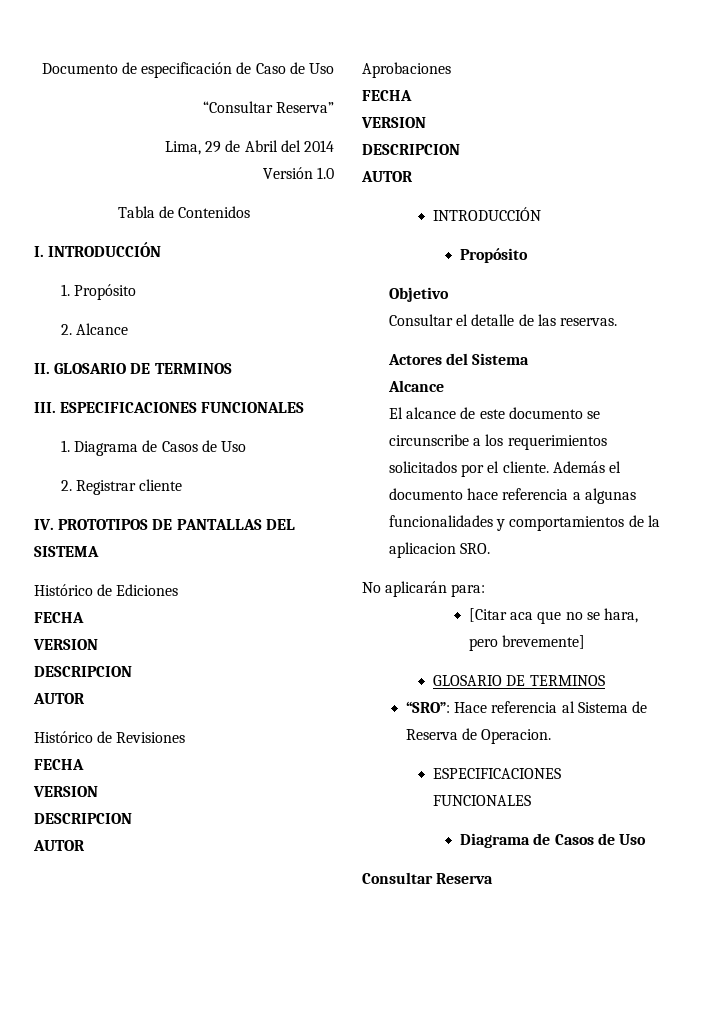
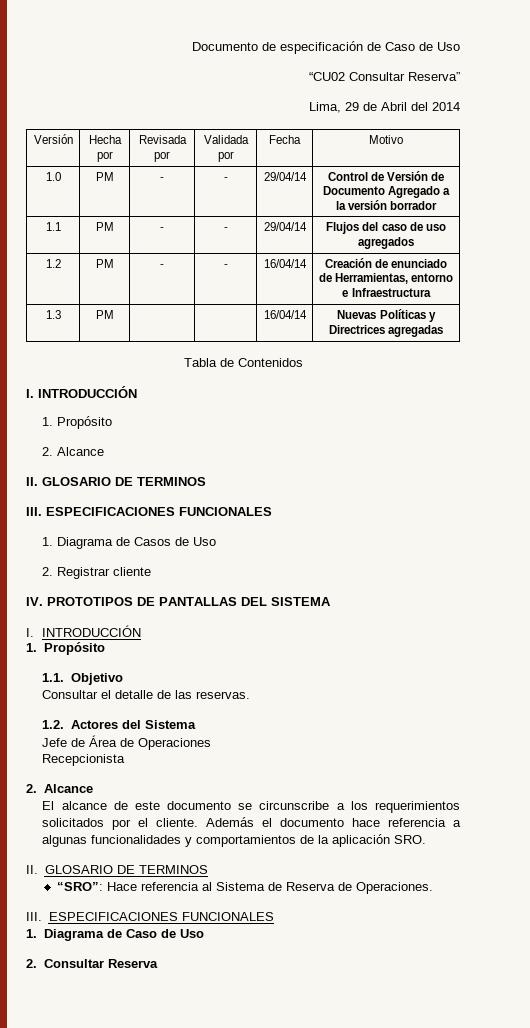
- “Consultar Reserva”
+ “CU02 Consultar Reserva”
- Versión 1.0
+ Versión | Hecha por | Revisada por | Validada por | Fecha | Motivo
+ 1.0 | PM | - | - | 29/04/14 | Control de Versión de Documento Agregado a la versión borrador
+ 1.1 | PM | - | - | 29/04/14 | Flujos del caso de uso agregados
+ 1.2 | PM | - | - | 16/04/14 | Creación de enunciado de Herramientas, entorno e Infraestructura
+ 1.3 | PM | | | 16/04/14 | Nuevas Políticas y Directrices agregadas
  IV. PROTOTIPOS DE PANTALLAS DEL SISTEMA
- Histórico de Ediciones
- FECHA
- VERSION
- DESCRIPCION
- AUTOR
- Histórico de Revisiones
- FECHA
- VERSION
- DESCRIPCION
- AUTOR
- Aprobaciones
- FECHA
- VERSION
- DESCRIPCION
- AUTOR
- INTRODUCCIÓN
- Propósito
- Objetivo
+ I. INTRODUCCIÓN
+ 1. Propósito
+ 1.1. Objetivo
- Actores del Sistema
- Alcance
+ 1.2. Actores del Sistema
+ Jefe de Área de Operaciones
+ Recepcionista
+ 2. Alcance
- Además el documento hace referencia a algunas funcionalidades y comportamientos de la aplicacion SRO.
- No aplicarán para:
- [Citar aca que no se hara, pero brevemente]
- GLOSARIO DE TERMINOS
+ Además el documento hace referencia a algunas funcionalidades y comportamientos de la aplicación SRO.
+ II. GLOSARIO DE TERMINOS
- “SRO”: Hace referencia al Sistema de Reserva de Operacion.
- ESPECIFICACIONES FUNCIONALES
- Diagrama de Casos de Uso
- Consultar Reserva
+ “SRO”: Hace referencia al Sistema de Reserva de Operaciones.
+ III. ESPECIFICACIONES FUNCIONALES
+ 1. Diagrama de Caso de Uso
+ 2. Consultar Reserva

